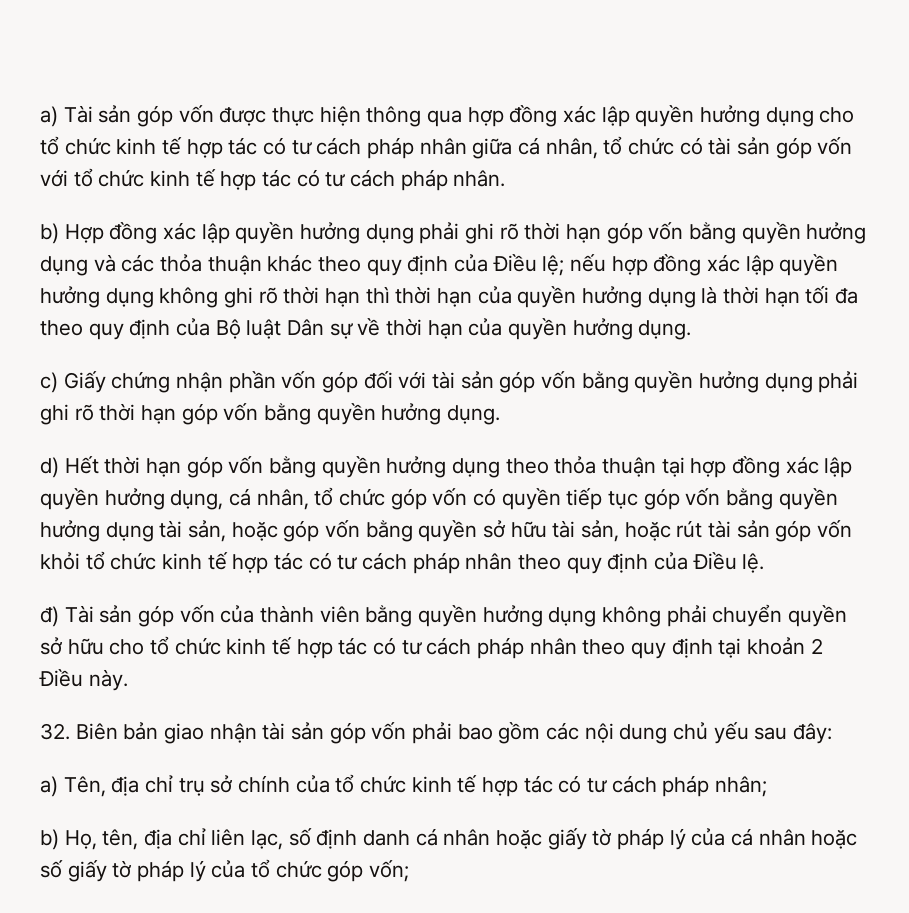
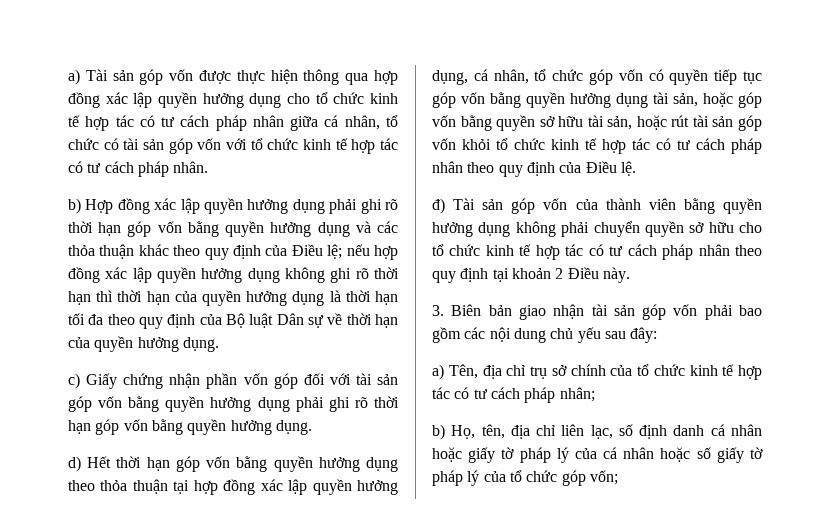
- 32. Biên bản giao nhận tài sản góp vốn phải bao gồm các nội dung chủ yếu sau đây:
+ 3. Biên bản giao nhận tài sản góp vốn phải bao gồm các nội dung chủ yếu sau đây:

